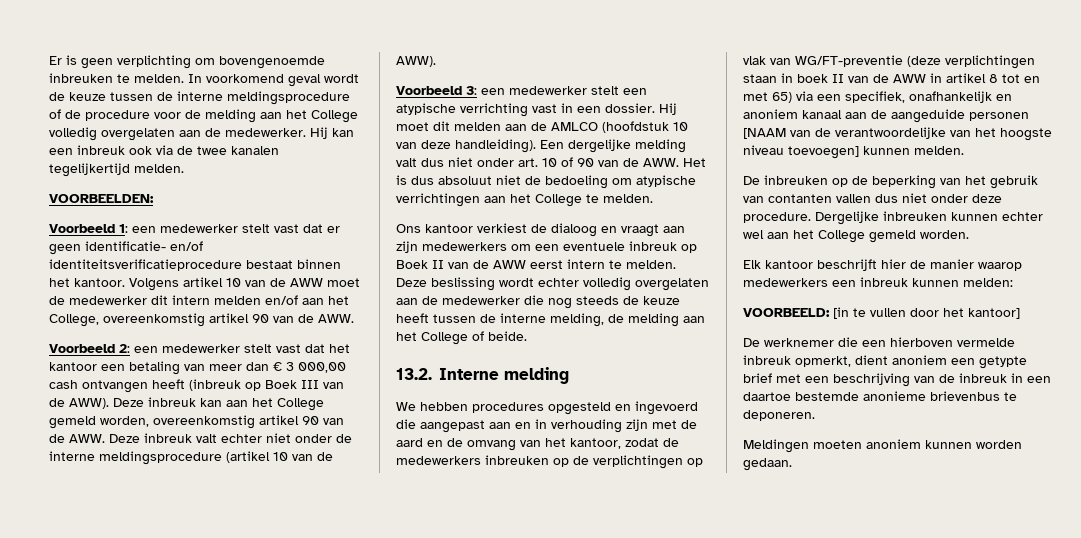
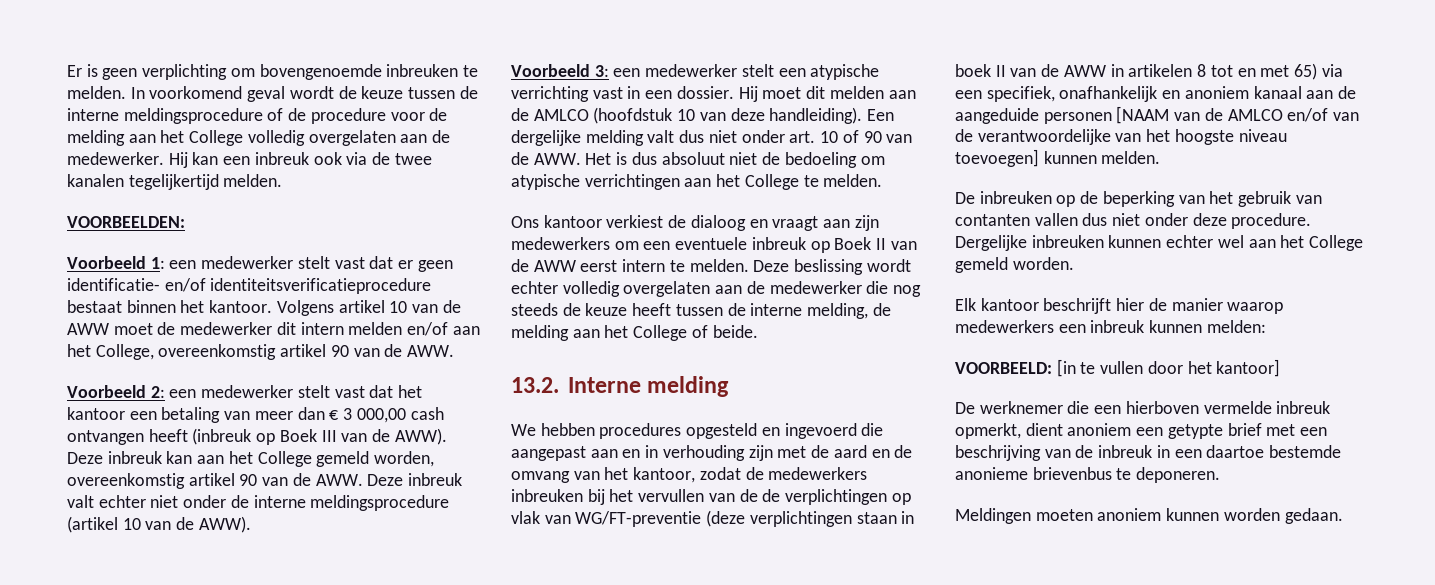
- We hebben procedures opgesteld en ingevoerd die aangepast aan en in verhouding zijn met de aard en de omvang van het kantoor, zodat de medewerkers inbreuken op de verplichtingen op vlak van WG/FT-preventie (deze verplichtingen staan in boek II van de AWW in artikel 8 tot en met 65) via een specifiek, onafhankelijk en anoniem kanaal aan de aangeduide personen [NAAM van de verantwoordelijke van het hoogste niveau toevoegen] kunnen melden.
+ We hebben procedures opgesteld en ingevoerd die aangepast aan en in verhouding zijn met de aard en de omvang van het kantoor, zodat de medewerkers inbreuken bij het vervullen van de de verplichtingen op vlak van WG/FT-preventie (deze verplichtingen staan in boek II van de AWW in artikelen 8 tot en met 65) via een specifiek, onafhankelijk en anoniem kanaal aan de aangeduide personen [NAAM van de AMLCO en/of van de verantwoordelijke van het hoogste niveau toevoegen] kunnen melden.

